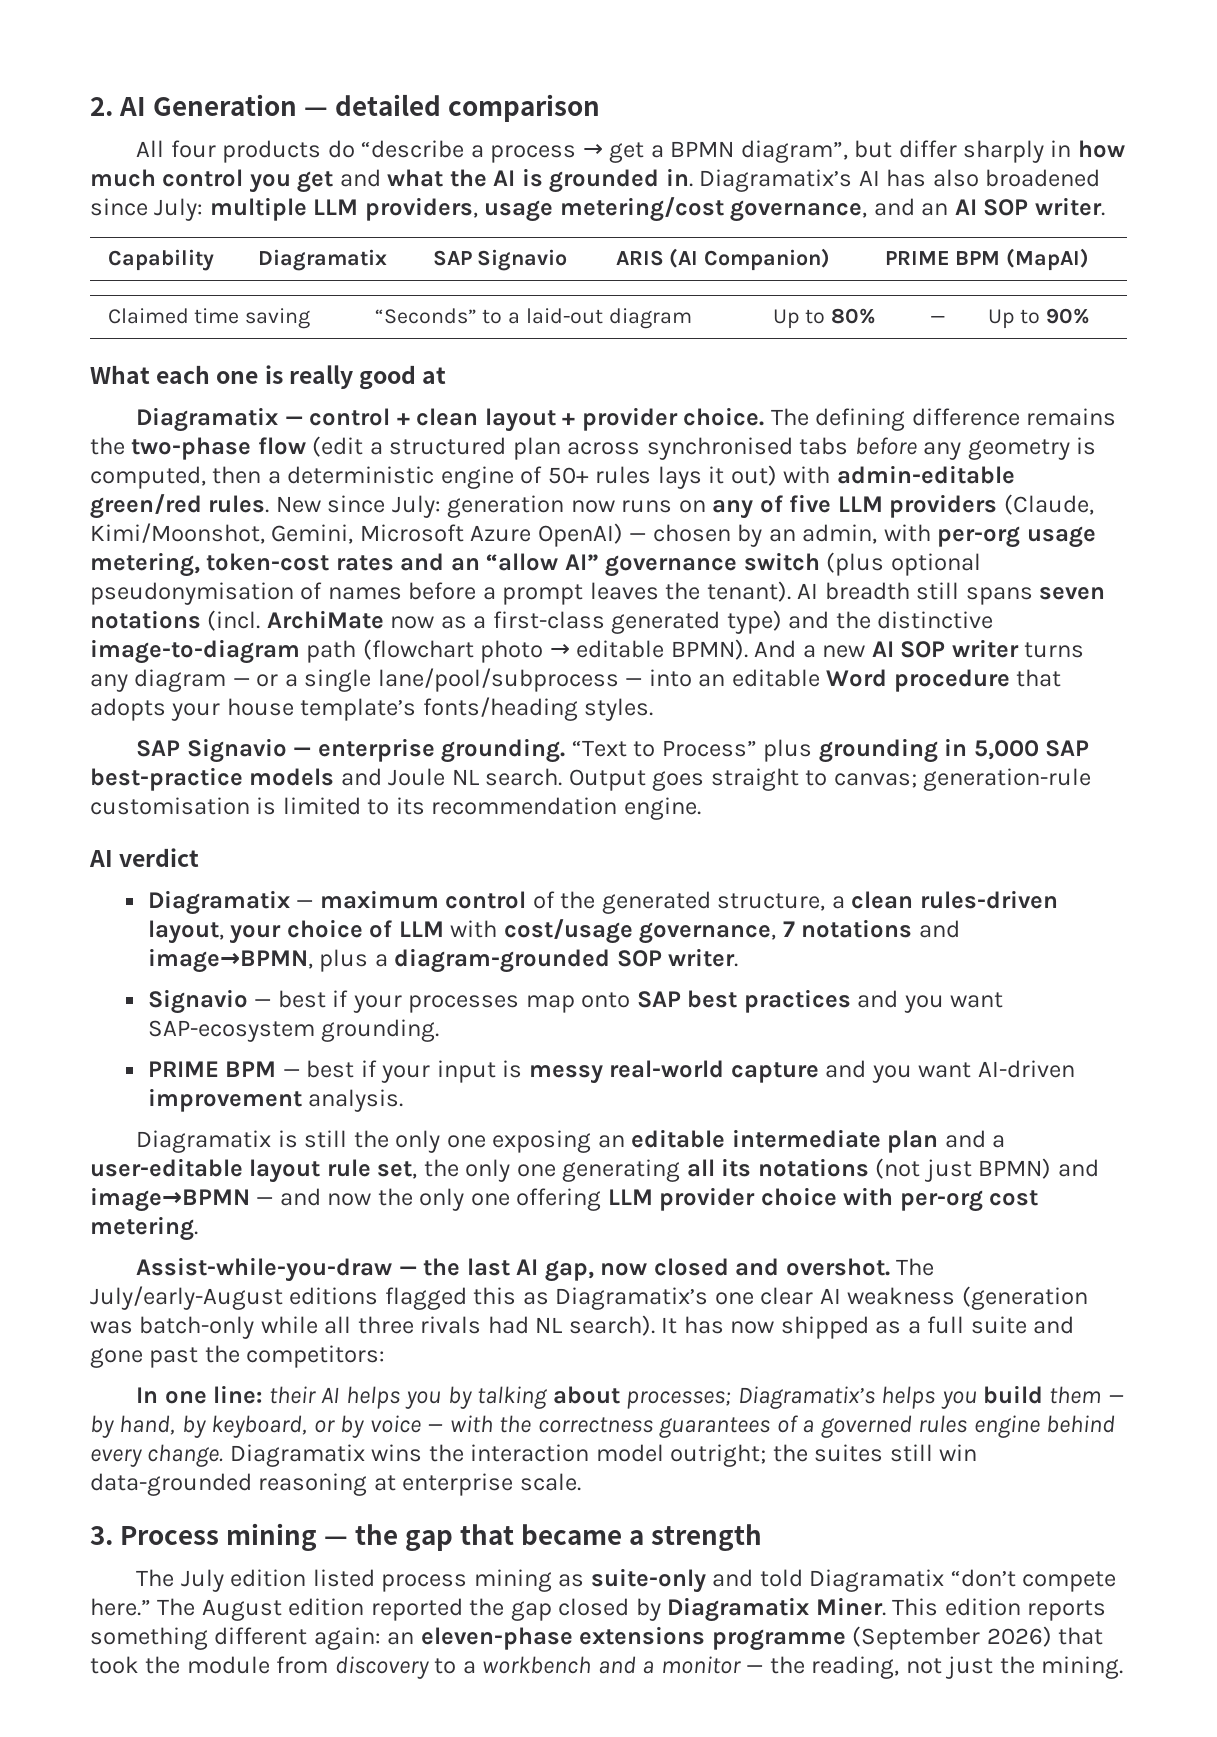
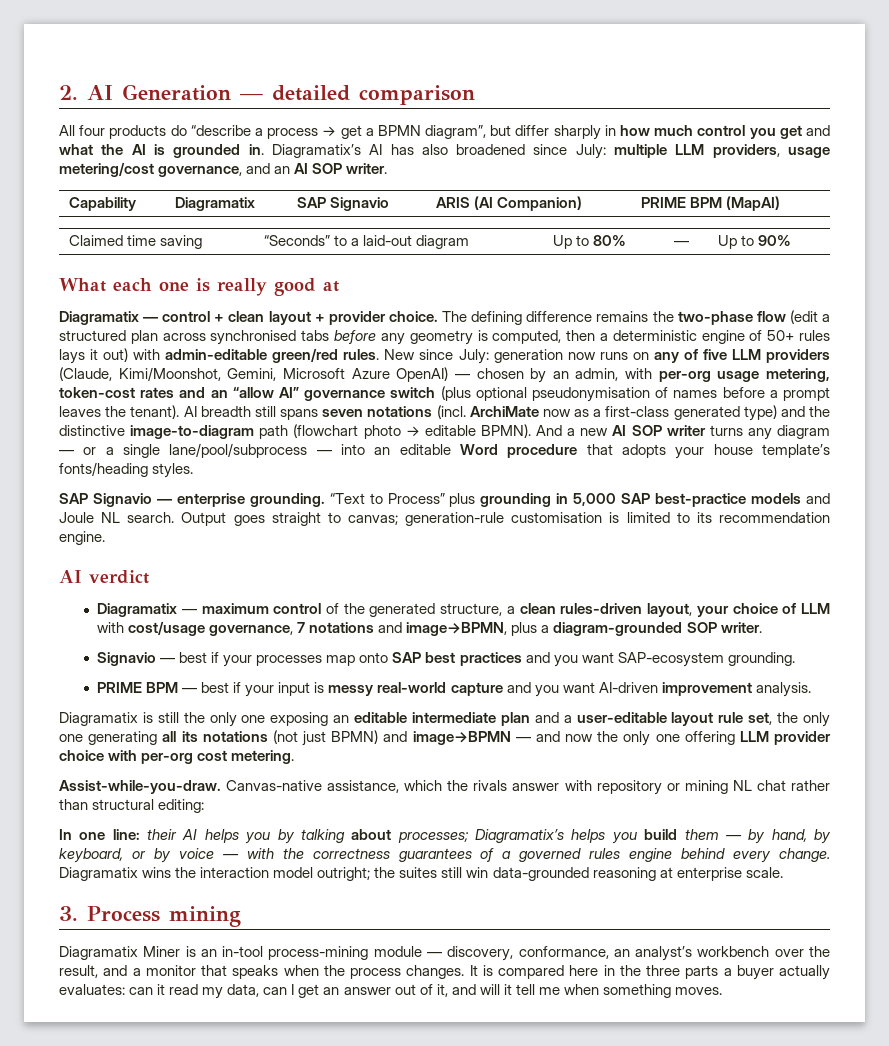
- Assist-while-you-draw — the last AI gap, now closed and overshot. The July/early-August editions flagged this as Diagramatix’s one clear AI weakness (generation was batch-only while all three rivals had NL search). It has now shipped as a full suite and gone past the competitors:
+ Assist-while-you-draw. Canvas-native assistance, which the rivals answer with repository or mining NL chat rather than structural editing:
- 3. Process mining — the gap that became a strength
- The July edition listed process mining as suite-only and told Diagramatix “don’t compete here.” The August edition reported the gap closed by Diagramatix Miner. This edition reports something different again: an eleven-phase extensions programme (September 2026) that took the module from discovery to a workbench and a monitor — the reading, not just the mining.
+ 3. Process mining
+ Diagramatix Miner is an in-tool process-mining module — discovery, conformance, an analyst’s workbench over the result, and a monitor that speaks when the process changes. It is compared here in the three parts a buyer actually evaluates: can it read my data, can I get an answer out of it, and will it tell me when something moves.

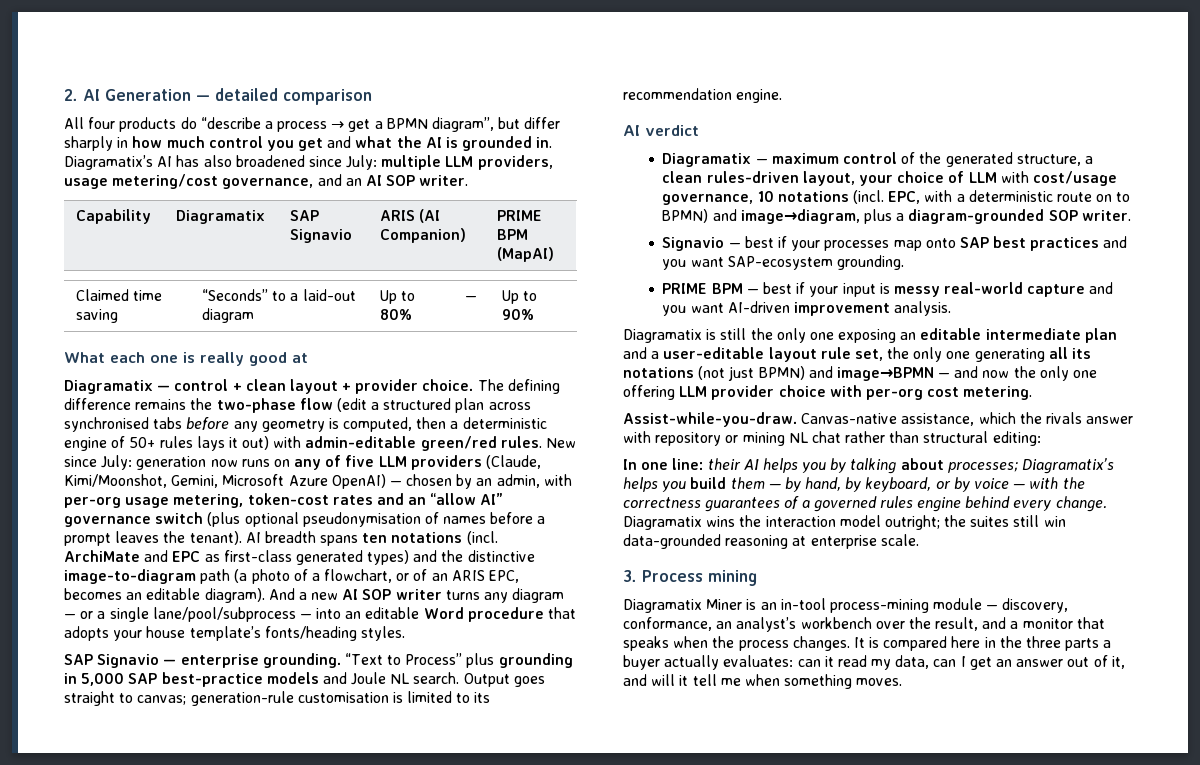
- AI breadth still spans seven notations (incl. ArchiMate now as a first-class generated type) and the distinctive image-to-diagram path (flowchart photo → editable BPMN).
+ AI breadth spans ten notations (incl. ArchiMate and EPC as first-class generated types) and the distinctive image-to-diagram path (a photo of a flowchart, or of an ARIS EPC, becomes an editable diagram).
- Diagramatix — maximum control of the generated structure, a clean rules-driven layout, your choice of LLM with cost/usage governance, 7 notations and image→BPMN, plus a diagram-grounded SOP writer.
+ Diagramatix — maximum control of the generated structure, a clean rules-driven layout, your choice of LLM with cost/usage governance, 10 notations (incl. EPC, with a deterministic route on to BPMN) and image→diagram, plus a diagram-grounded SOP writer.

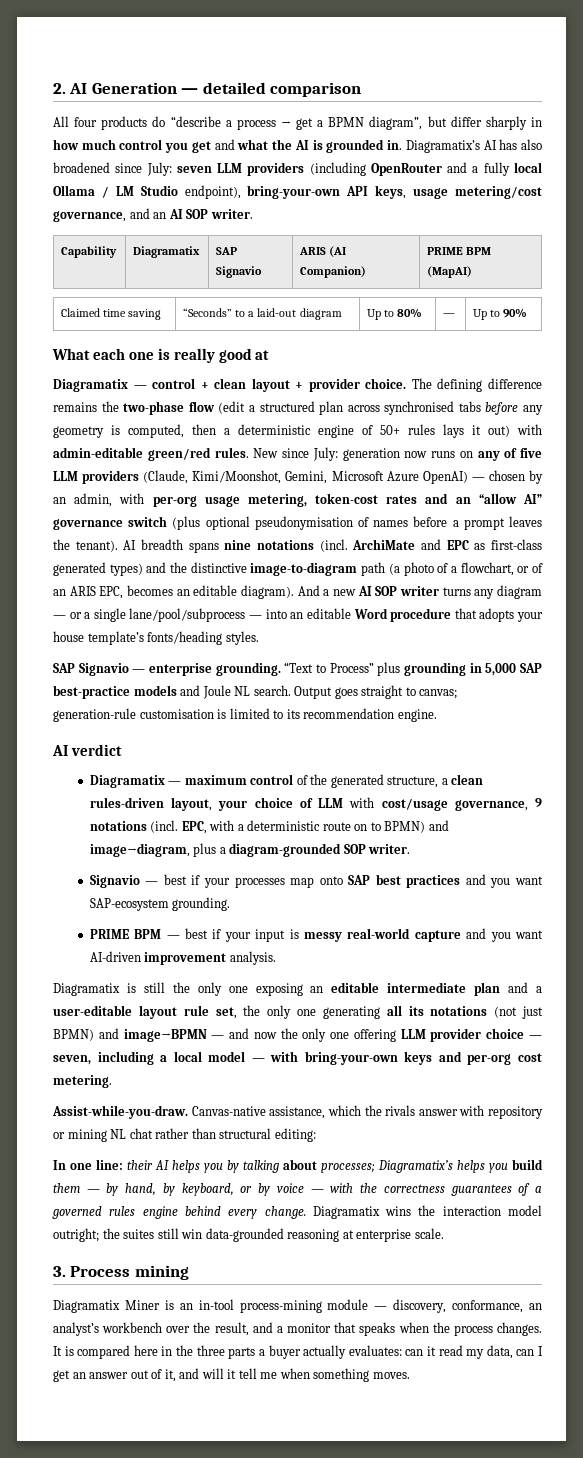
- Diagramatix’s AI has also broadened since July: multiple LLM providers, usage metering/cost governance, and an AI SOP writer.
+ Diagramatix’s AI has also broadened since July: seven LLM providers (including OpenRouter and a fully local Ollama / LM Studio endpoint), bring-your-own API keys, usage metering/cost governance, and an AI SOP writer.
- AI breadth spans ten notations (incl. ArchiMate and EPC as first-class generated types) and the distinctive image-to-diagram path (a photo of a flowchart, or of an ARIS EPC, becomes an editable diagram).
+ AI breadth spans nine notations (incl. ArchiMate and EPC as first-class generated types) and the distinctive image-to-diagram path (a photo of a flowchart, or of an ARIS EPC, becomes an editable diagram).
- Diagramatix — maximum control of the generated structure, a clean rules-driven layout, your choice of LLM with cost/usage governance, 10 notations (incl. EPC, with a deterministic route on to BPMN) and image→diagram, plus a diagram-grounded SOP writer.
+ Diagramatix — maximum control of the generated structure, a clean rules-driven layout, your choice of LLM with cost/usage governance, 9 notations (incl. EPC, with a deterministic route on to BPMN) and image→diagram, plus a diagram-grounded SOP writer.
- Diagramatix is still the only one exposing an editable intermediate plan and a user-editable layout rule set, the only one generating all its notations (not just BPMN) and image→BPMN — and now the only one offering LLM provider choice with per-org cost metering.
+ Diagramatix is still the only one exposing an editable intermediate plan and a user-editable layout rule set, the only one generating all its notations (not just BPMN) and image→BPMN — and now the only one offering LLM provider choice — seven, including a local model — with bring-your-own keys and per-org cost metering.

